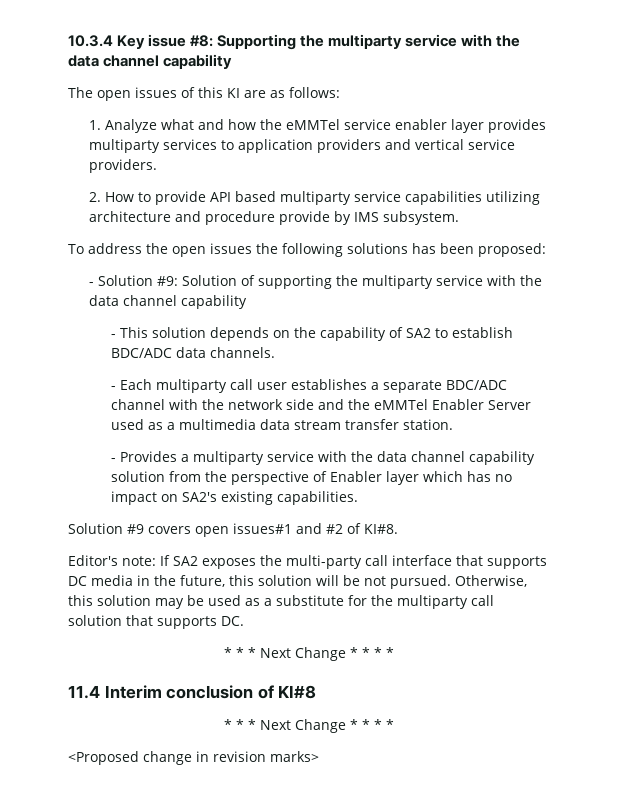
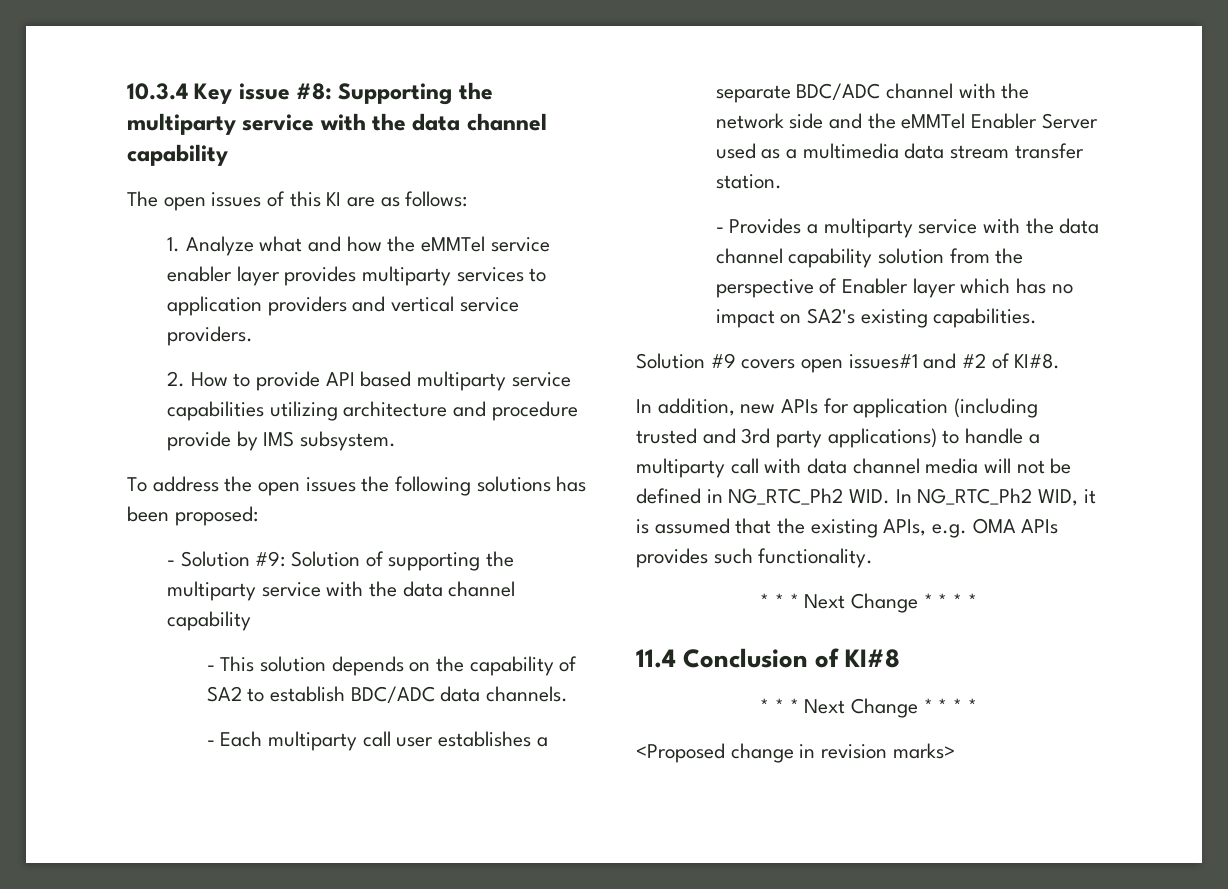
- Editor's note: If SA2 exposes the multi-party call interface that supports DC media in the future, this solution will be not pursued. Otherwise, this solution may be used as a substitute for the multiparty call solution that supports DC.
+ In addition, new APIs for application (including trusted and 3rd party applications) to handle a multiparty call with data channel media will not be defined in NG_RTC_Ph2 WID. In NG_RTC_Ph2 WID, it is assumed that the existing APIs, e.g. OMA APIs provides such functionality.
- 11.4 Interim conclusion of KI#8
+ 11.4 Conclusion of KI#8

